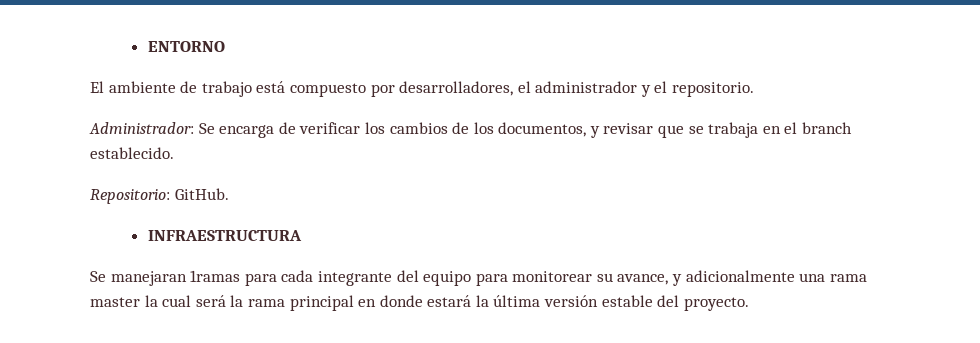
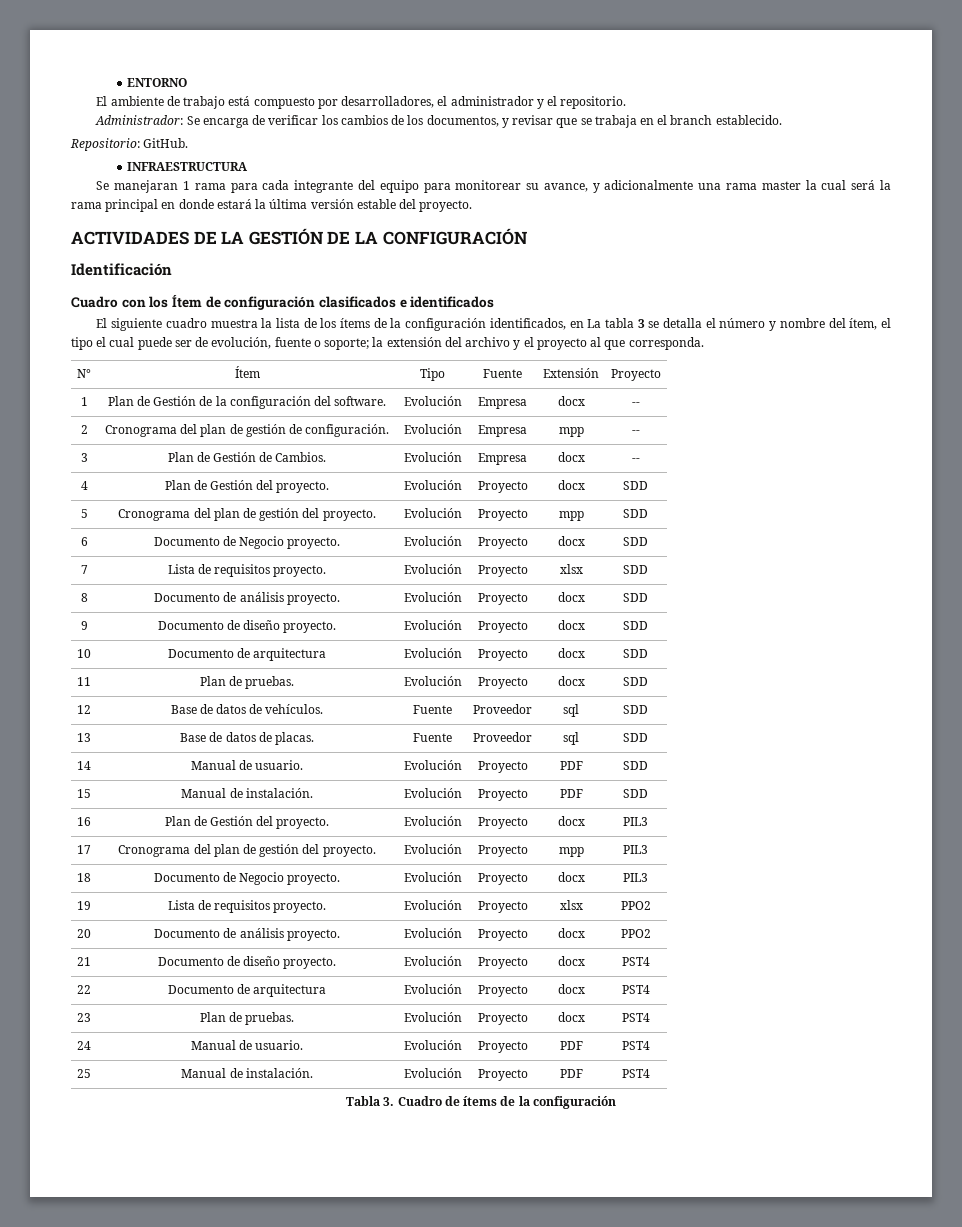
- Se manejaran 1ramas para cada integrante del equipo para monitorear su avance, y adicionalmente una rama master la cual será la rama principal en donde estará la última versión estable del proyecto.
+ Se manejaran 1 rama para cada integrante del equipo para monitorear su avance, y adicionalmente una rama master la cual será la rama principal en donde estará la última versión estable del proyecto.
+ ACTIVIDADES DE LA GESTIÓN DE LA CONFIGURACIÓN
+ Identificación
+ Cuadro con los Ítem de configuración clasificados e identificados
+ El siguiente cuadro muestra la lista de los ítems de la configuración identificados, en La tabla 3 se detalla el número y nombre del ítem, el tipo el cual puede ser de evolución, fuente o soporte; la extensión del archivo y el proyecto al que corresponda.
+ N° | Ítem | Tipo | Fuente | Extensión | Proyecto
+ 1 | Plan de Gestión de la configuración del software. | Evolución | Empresa | docx | --
+ 2 | Cronograma del plan de gestión de configuración. | Evolución | Empresa | mpp | --
+ 3 | Plan de Gestión de Cambios. | Evolución | Empresa | docx | --
+ 4 | Plan de Gestión del proyecto. | Evolución | Proyecto | docx | SDD
+ 5 | Cronograma del plan de gestión del proyecto. | Evolución | Proyecto | mpp | SDD
+ 6 | Documento de Negocio proyecto. | Evolución | Proyecto | docx | SDD
+ 7 | Lista de requisitos proyecto. | Evolución | Proyecto | xlsx | SDD
+ 8 | Documento de análisis proyecto. | Evolución | Proyecto | docx | SDD
+ 9 | Documento de diseño proyecto. | Evolución | Proyecto | docx | SDD
+ 10 | Documento de arquitectura | Evolución | Proyecto | docx | SDD
+ 11 | Plan de pruebas. | Evolución | Proyecto | docx | SDD
+ 12 | Base de datos de vehículos. | Fuente | Proveedor | sql | SDD
+ 13 | Base de datos de placas. | Fuente | Proveedor | sql | SDD
+ 14 | Manual de usuario. | Evolución | Proyecto | PDF | SDD
+ 15 | Manual de instalación. | Evolución | Proyecto | PDF | SDD
+ 16 | Plan de Gestión del proyecto. | Evolución | Proyecto | docx | PIL3
+ 17 | Cronograma del plan de gestión del proyecto. | Evolución | Proyecto | mpp | PIL3
+ 18 | Documento de Negocio proyecto. | Evolución | Proyecto | docx | PIL3
+ 19 | Lista de requisitos proyecto. | Evolución | Proyecto | xlsx | PPO2
+ 20 | Documento de análisis proyecto. | Evolución | Proyecto | docx | PPO2
+ 21 | Documento de diseño proyecto. | Evolución | Proyecto | docx | PST4
+ 22 | Documento de arquitectura | Evolución | Proyecto | docx | PST4
+ 23 | Plan de pruebas. | Evolución | Proyecto | docx | PST4
+ 24 | Manual de usuario. | Evolución | Proyecto | PDF | PST4
+ 25 | Manual de instalación. | Evolución | Proyecto | PDF | PST4
+ Tabla 3. Cuadro de ítems de la configuración

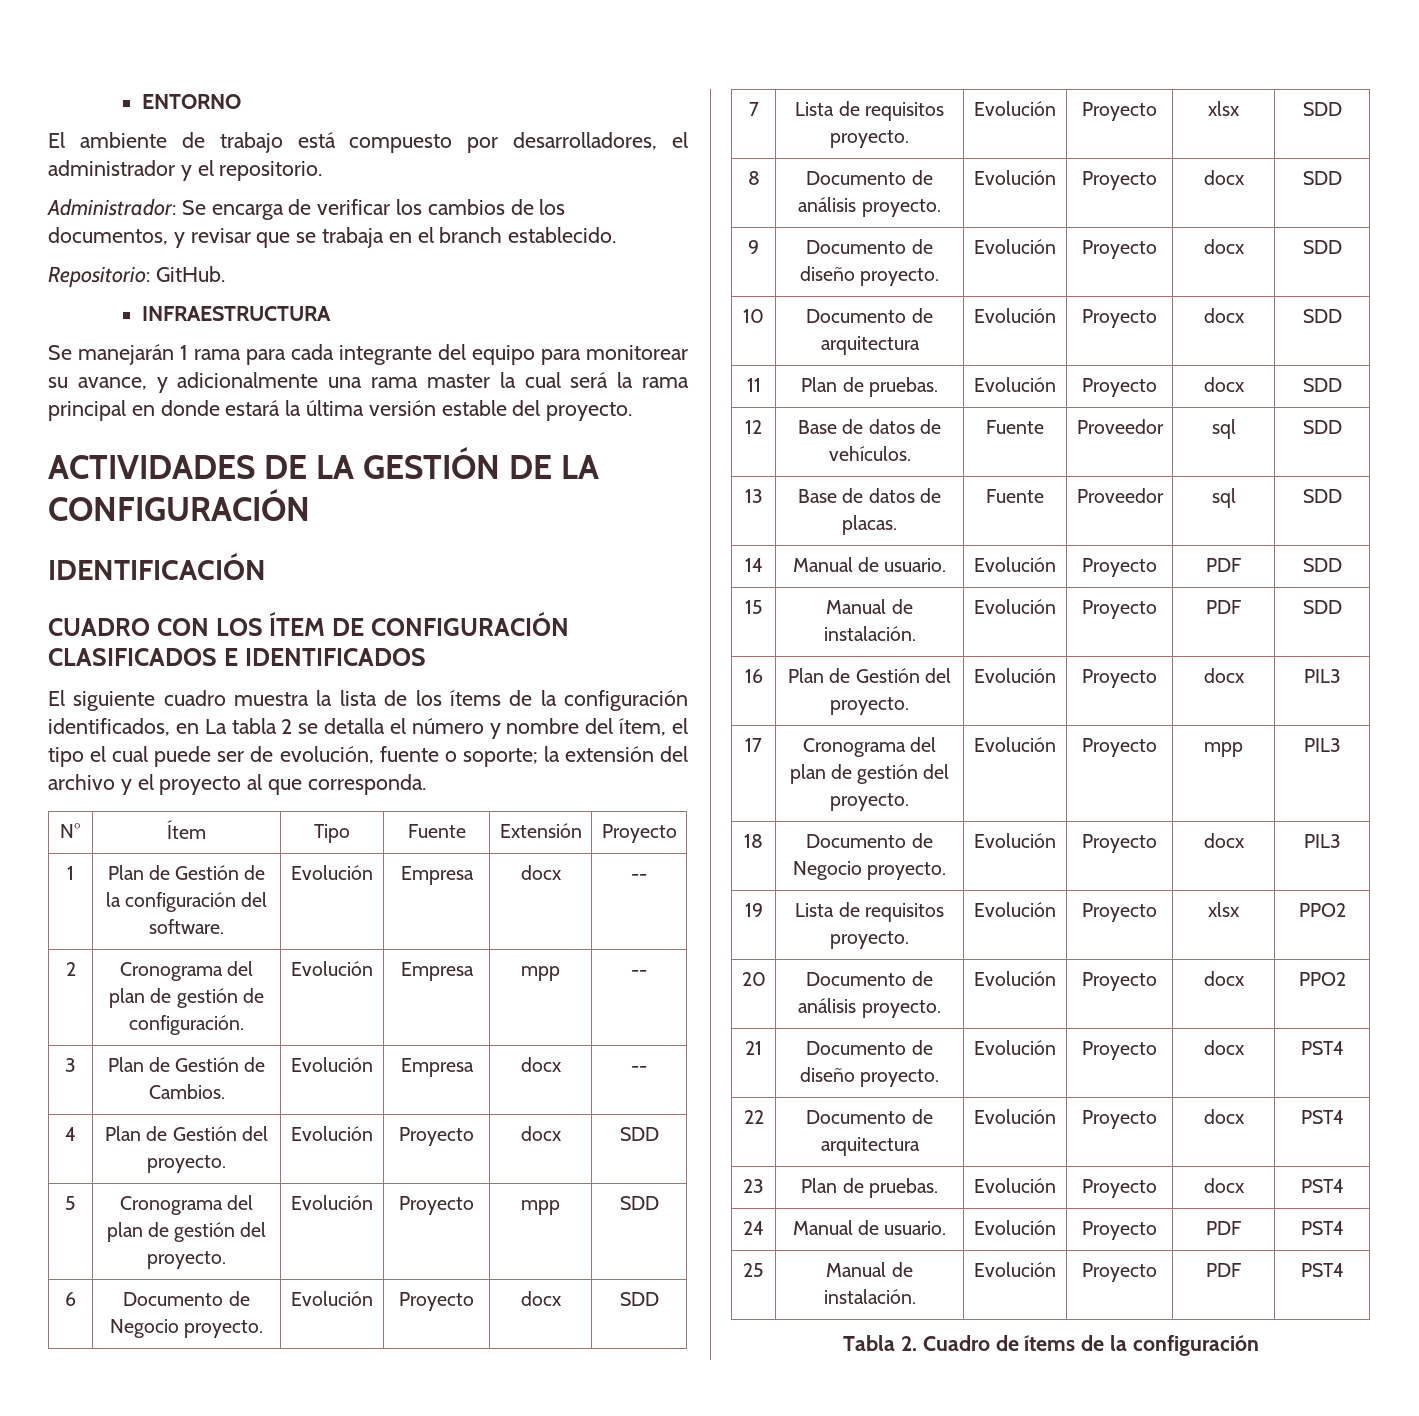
- Se manejaran 1 rama para cada integrante del equipo para monitorear su avance, y adicionalmente una rama master la cual será la rama principal en donde estará la última versión estable del proyecto.
+ Se manejarán 1 rama para cada integrante del equipo para monitorear su avance, y adicionalmente una rama master la cual será la rama principal en donde estará la última versión estable del proyecto.
- Identificación
- Cuadro con los Ítem de configuración clasificados e identificados
+ IDENTIFICACIÓN
+ CUADRO CON LOS ÍTEM DE CONFIGURACIÓN CLASIFICADOS E IDENTIFICADOS
- El siguiente cuadro muestra la lista de los ítems de la configuración identificados, en La tabla 3 se detalla el número y nombre del ítem, el tipo el cual puede ser de evolución, fuente o soporte; la extensión del archivo y el proyecto al que corresponda.
+ El siguiente cuadro muestra la lista de los ítems de la configuración identificados, en La tabla 2 se detalla el número y nombre del ítem, el tipo el cual puede ser de evolución, fuente o soporte; la extensión del archivo y el proyecto al que corresponda.
- Tabla 3. Cuadro de ítems de la configuración
+ Tabla 2. Cuadro de ítems de la configuración

